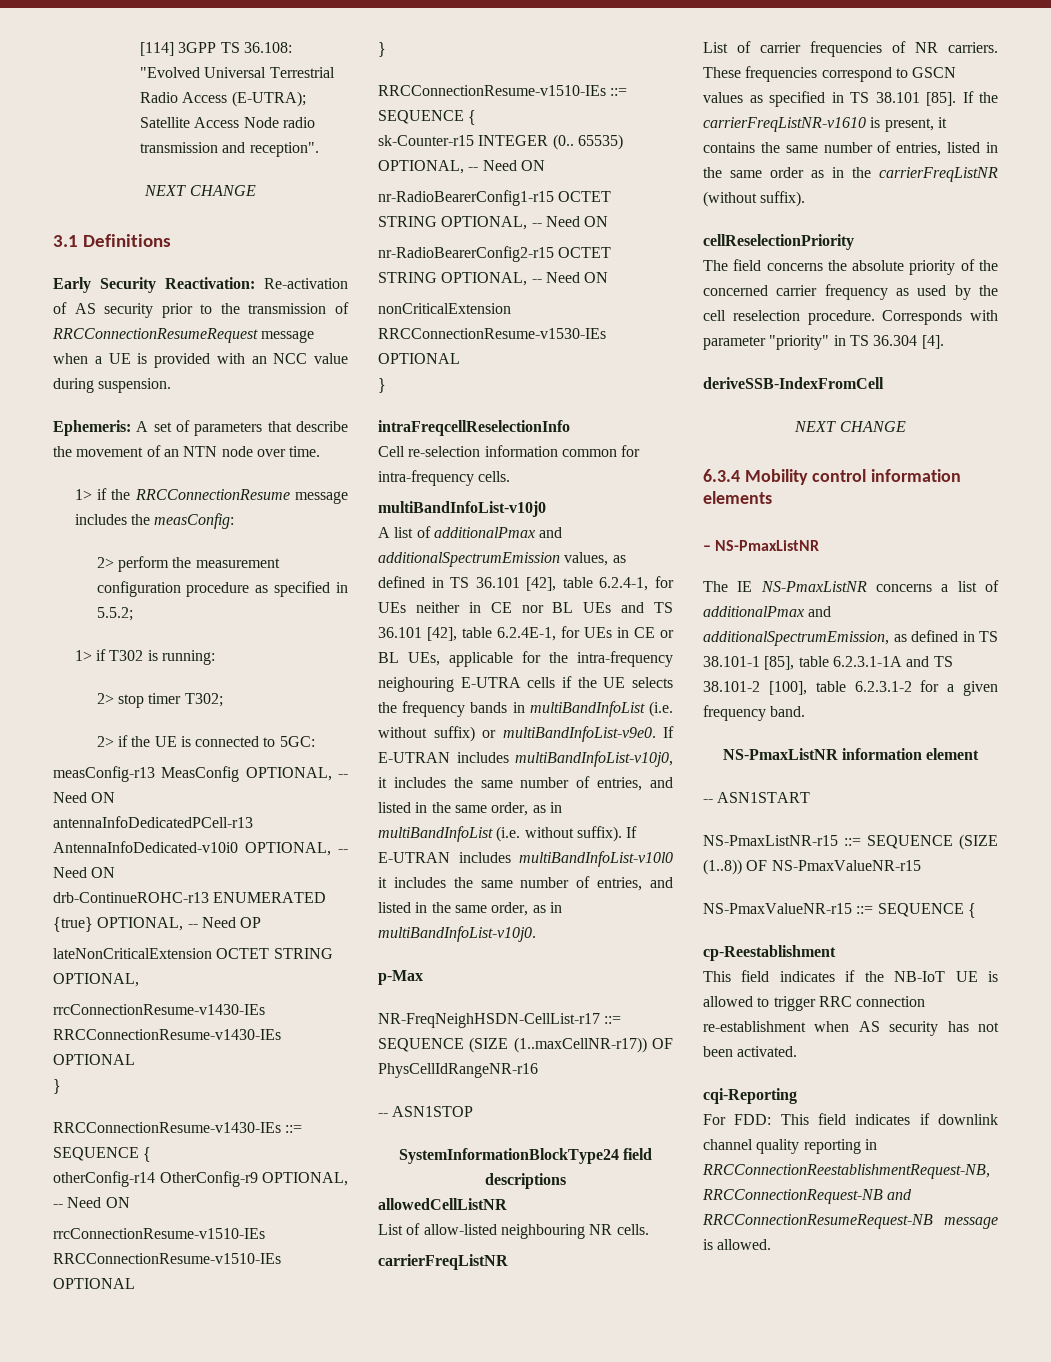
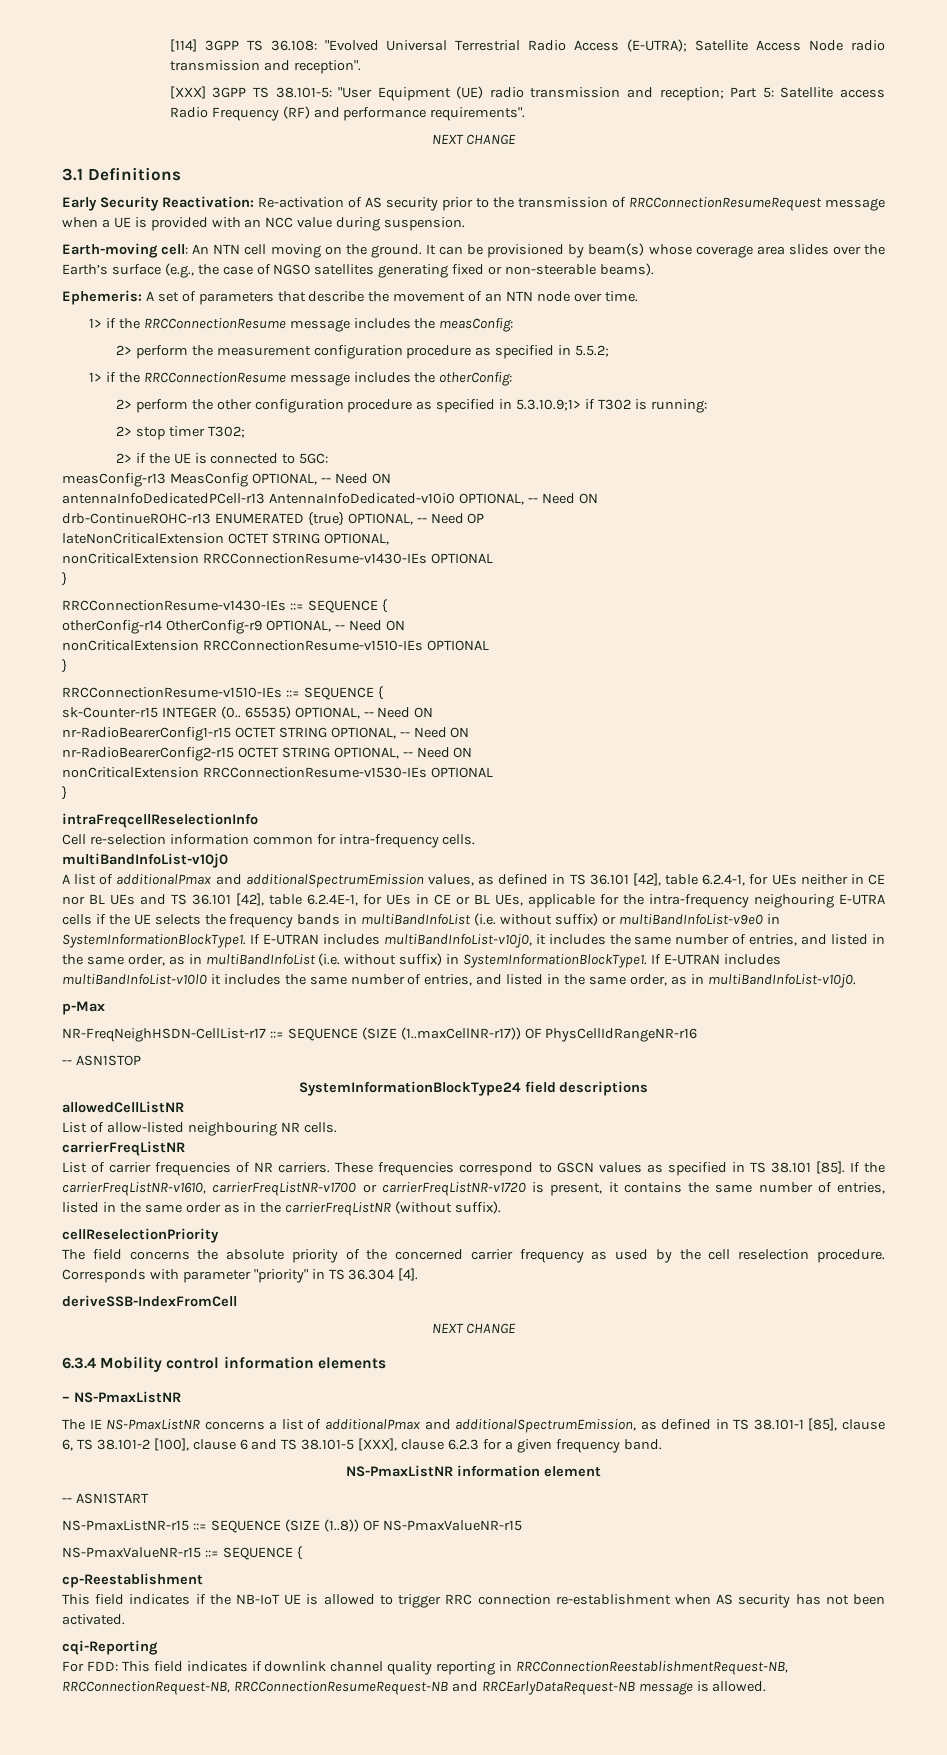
+ [XXX] 3GPP TS 38.101-5: "User Equipment (UE) radio transmission and reception; Part 5: Satellite access Radio Frequency (RF) and performance requirements".
+ Earth-moving cell: An NTN cell moving on the ground. It can be provisioned by beam(s) whose coverage area slides over the Earth’s surface (e.g., the case of NGSO satellites generating fixed or non-steerable beams).
- 1> if T302 is running:
+ 1> if the RRCConnectionResume message includes the otherConfig:
+ 2> perform the other configuration procedure as specified in 5.3.10.9;1> if T302 is running:
- rrcConnectionResume-v1430-IEs RRCConnectionResume-v1430-IEs OPTIONAL
+ nonCriticalExtension RRCConnectionResume-v1430-IEs OPTIONAL
- rrcConnectionResume-v1510-IEs RRCConnectionResume-v1510-IEs OPTIONAL
+ nonCriticalExtension RRCConnectionResume-v1510-IEs OPTIONAL
- A list of additionalPmax and additionalSpectrumEmission values, as defined in TS 36.101 [42], table 6.2.4-1, for UEs neither in CE nor BL UEs and TS 36.101 [42], table 6.2.4E-1, for UEs in CE or BL UEs, applicable for the intra-frequency neighouring E-UTRA cells if the UE selects the frequency bands in multiBandInfoList (i.e. without suffix) or multiBandInfoList-v9e0.
+ A list of additionalPmax and additionalSpectrumEmission values, as defined in TS 36.101 [42], table 6.2.4-1, for UEs neither in CE nor BL UEs and TS 36.101 [42], table 6.2.4E-1, for UEs in CE or BL UEs, applicable for the intra-frequency neighouring E-UTRA cells if the UE selects the frequency bands in multiBandInfoList (i.e. without suffix) or multiBandInfoList-v9e0 in SystemInformationBlockType1.
- If E-UTRAN includes multiBandInfoList-v10j0, it includes the same number of entries, and listed in the same order, as in multiBandInfoList (i.e. without suffix).
+ If E-UTRAN includes multiBandInfoList-v10j0, it includes the same number of entries, and listed in the same order, as in multiBandInfoList (i.e. without suffix) in SystemInformationBlockType1.
- If the carrierFreqListNR-v1610 is present, it contains the same number of entries, listed in the same order as in the carrierFreqListNR (without suffix).
+ If the carrierFreqListNR-v1610, carrierFreqListNR-v1700 or carrierFreqListNR-v1720 is present, it contains the same number of entries, listed in the same order as in the carrierFreqListNR (without suffix).
- The IE NS-PmaxListNR concerns a list of additionalPmax and additionalSpectrumEmission, as defined in TS 38.101-1 [85], table 6.2.3.1-1A and TS 38.101-2 [100], table 6.2.3.1-2 for a given frequency band.
+ The IE NS-PmaxListNR concerns a list of additionalPmax and additionalSpectrumEmission, as defined in TS 38.101-1 [85], clause 6, TS 38.101-2 [100], clause 6 and TS 38.101-5 [XXX], clause 6.2.3 for a given frequency band.
- For FDD: This field indicates if downlink channel quality reporting in RRCConnectionReestablishmentRequest-NB, RRCConnectionRequest-NB and RRCConnectionResumeRequest-NB message is allowed.
+ For FDD: This field indicates if downlink channel quality reporting in RRCConnectionReestablishmentRequest-NB, RRCConnectionRequest-NB, RRCConnectionResumeRequest-NB and RRCEarlyDataRequest-NB message is allowed.

